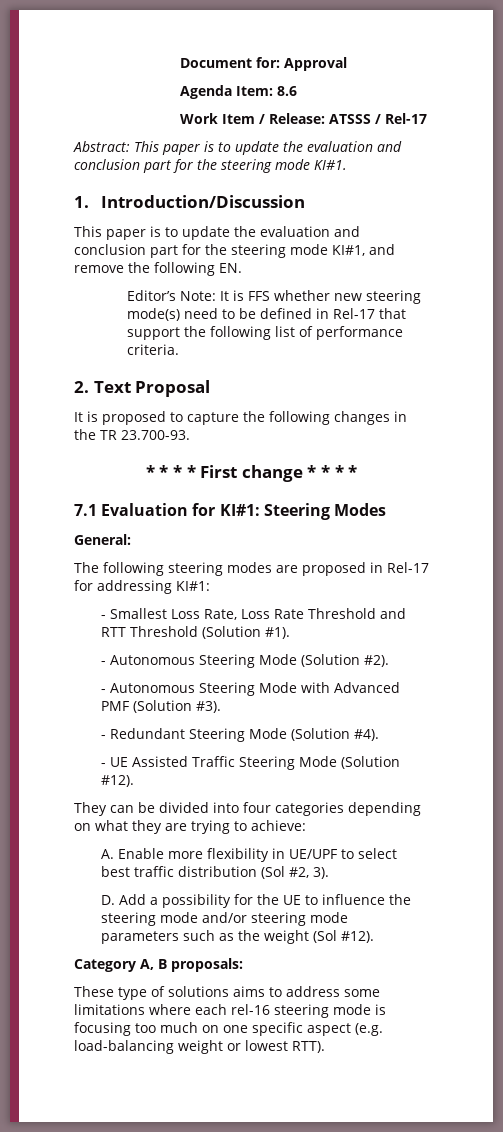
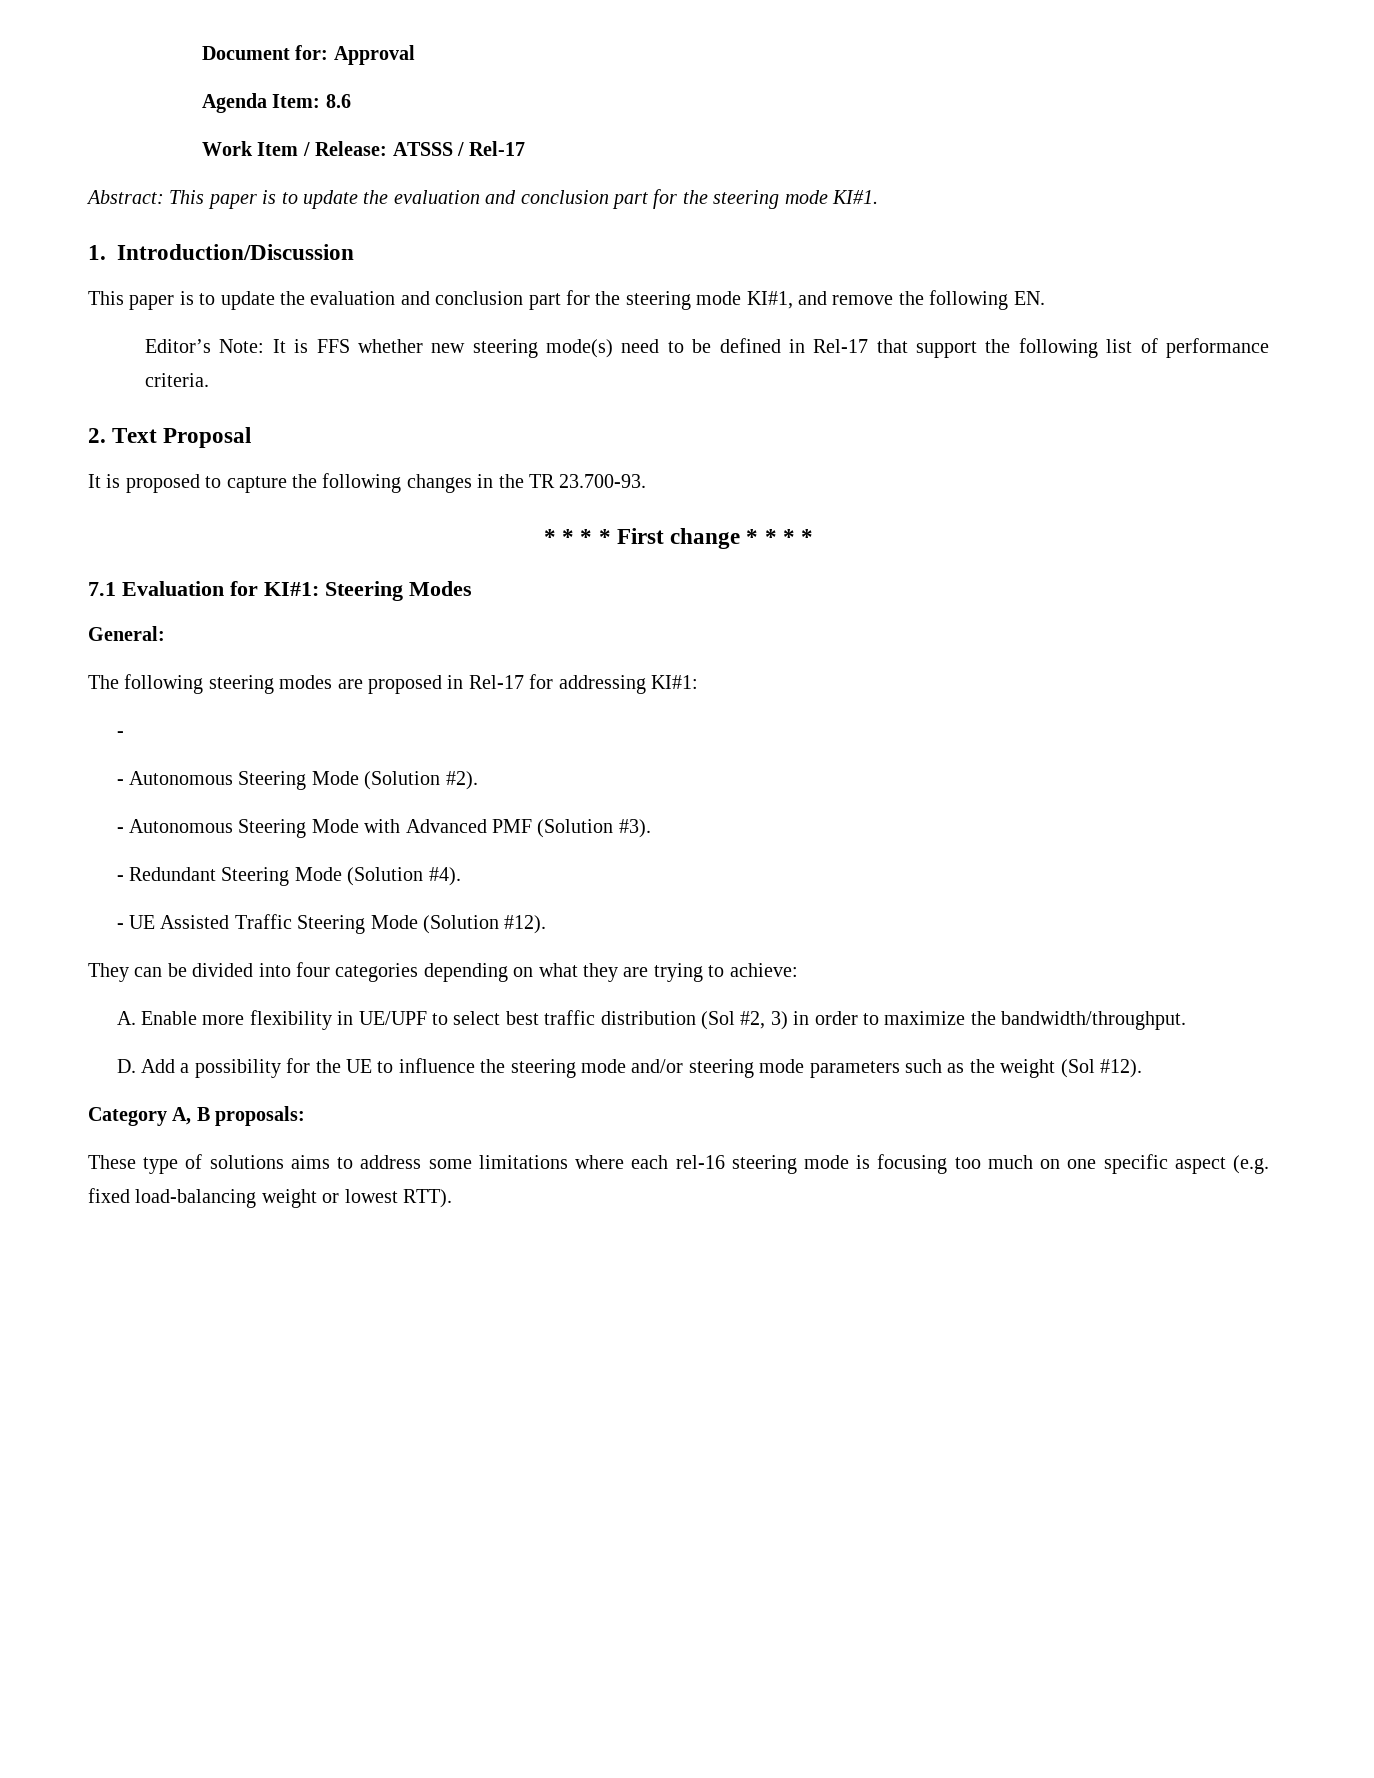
  The following steering modes are proposed in Rel-17 for addressing KI#1:
- - Smallest Loss Rate, Loss Rate Threshold and RTT Threshold (Solution #1).
+ -
- A. Enable more flexibility in UE/UPF to select best traffic distribution (Sol #2, 3).
+ A. Enable more flexibility in UE/UPF to select best traffic distribution (Sol #2, 3) in order to maximize the bandwidth/throughput.
- These type of solutions aims to address some limitations where each rel-16 steering mode is focusing too much on one specific aspect (e.g. load-balancing weight or lowest RTT).
+ These type of solutions aims to address some limitations where each rel-16 steering mode is focusing too much on one specific aspect (e.g. fixed load-balancing weight or lowest RTT).

